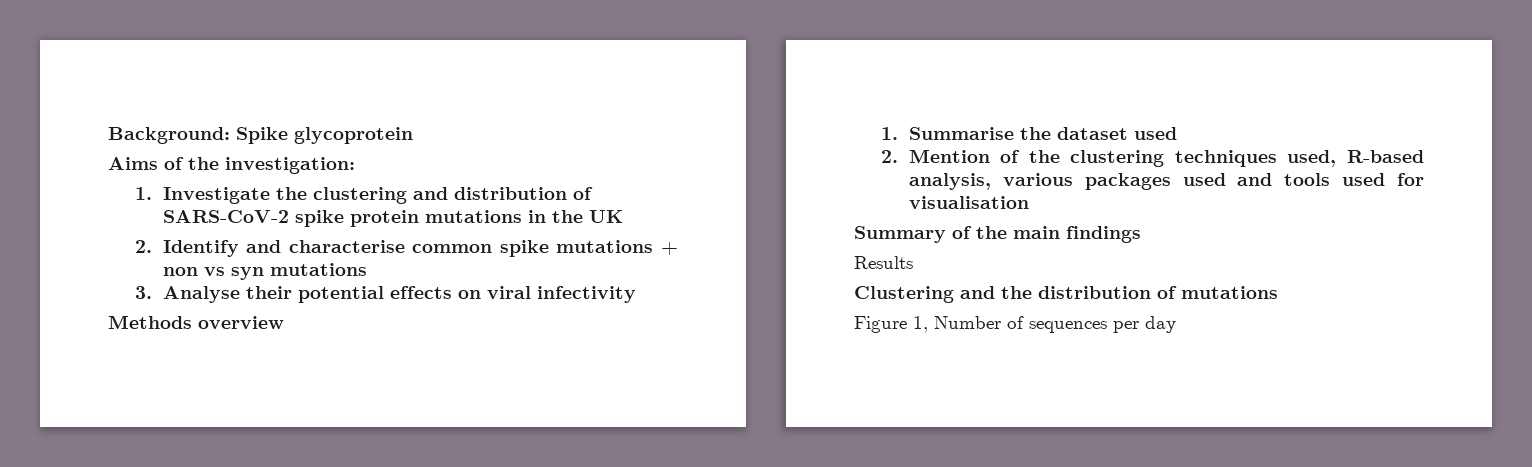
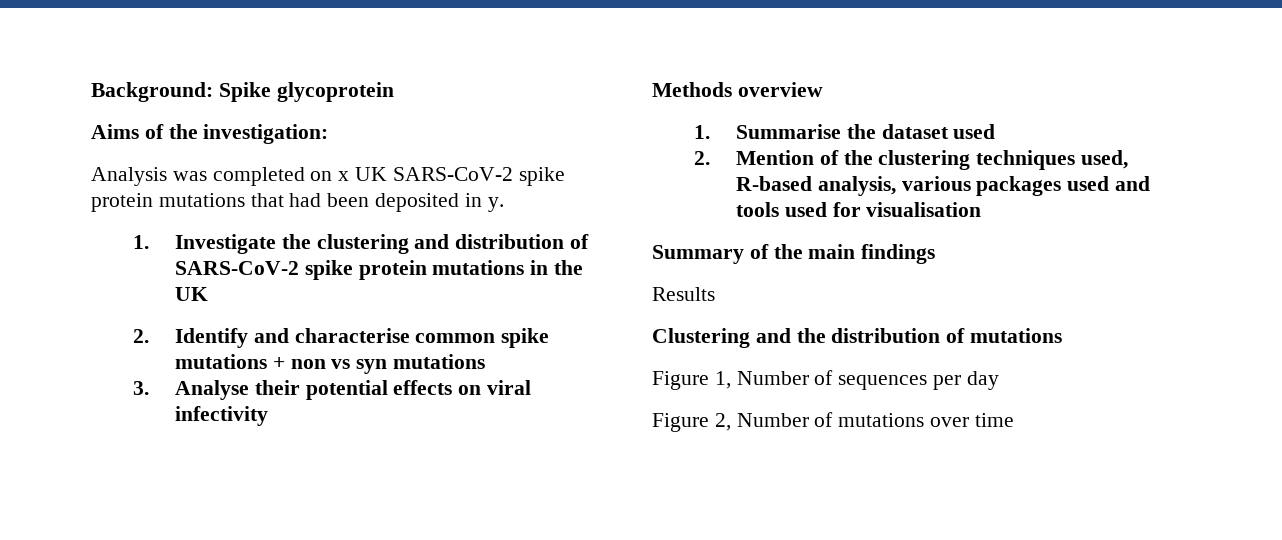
+ Analysis was completed on x UK SARS-CoV-2 spike protein mutations that had been deposited in y.
+ Figure 2, Number of mutations over time

